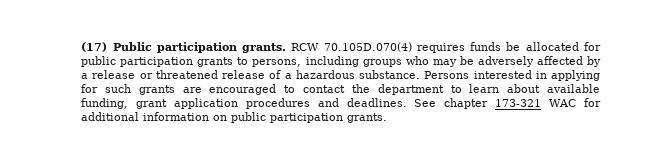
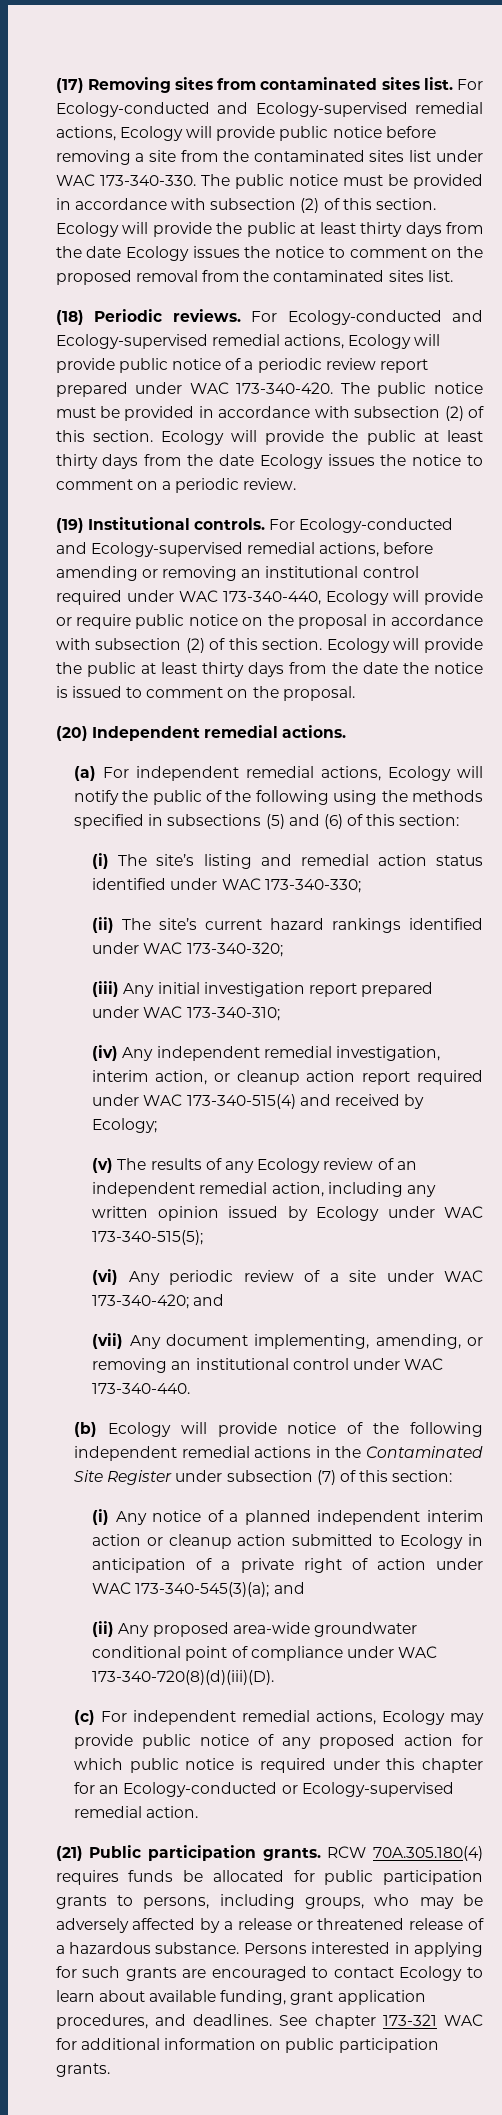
- (17) Public participation grants.
+ (17) Removing sites from contaminated sites list. For Ecology-conducted and Ecology-supervised remedial actions, Ecology will provide public notice before removing a site from the contaminated sites list under WAC 173-340-330. The public notice must be provided in accordance with subsection (2) of this section. Ecology will provide the public at least thirty days from the date Ecology issues the notice to comment on the proposed removal from the contaminated sites list.
+ (18) Periodic reviews. For Ecology-conducted and Ecology-supervised remedial actions, Ecology will provide public notice of a periodic review report prepared under WAC 173-340-420. The public notice must be provided in accordance with subsection (2) of this section. Ecology will provide the public at least thirty days from the date Ecology issues the notice to comment on a periodic review.
+ (19) Institutional controls. For Ecology-conducted and Ecology-supervised remedial actions, before amending or removing an institutional control required under WAC 173-340-440, Ecology will provide or require public notice on the proposal in accordance with subsection (2) of this section. Ecology will provide the public at least thirty days from the date the notice is issued to comment on the proposal.
+ (20) Independent remedial actions.
+ (a) For independent remedial actions, Ecology will notify the public of the following using the methods specified in subsections (5) and (6) of this section:
+ (i) The site’s listing and remedial action status identified under WAC 173-340-330;
+ (ii) The site’s current hazard rankings identified under WAC 173-340-320;
+ (iii) Any initial investigation report prepared under WAC 173-340-310;
+ (iv) Any independent remedial investigation, interim action, or cleanup action report required under WAC 173-340-515(4) and received by Ecology;
+ (v) The results of any Ecology review of an independent remedial action, including any written opinion issued by Ecology under WAC 173-340-515(5);
+ (vi) Any periodic review of a site under WAC 173-340-420; and
+ (vii) Any document implementing, amending, or removing an institutional control under WAC 173-340-440.
+ (b) Ecology will provide notice of the following independent remedial actions in the Contaminated Site Register under subsection (7) of this section:
+ (i) Any notice of a planned independent interim action or cleanup action submitted to Ecology in anticipation of a private right of action under WAC 173-340-545(3)(a); and
+ (ii) Any proposed area-wide groundwater conditional point of compliance under WAC 173-340-720(8)(d)(iii)(D).
+ (c) For independent remedial actions, Ecology may provide public notice of any proposed action for which public notice is required under this chapter for an Ecology-conducted or Ecology-supervised remedial action.
+ (21) Public participation grants.
- RCW 70.105D.070(4) requires funds be allocated for public participation grants to persons, including groups who may be adversely affected by a release or threatened release of a hazardous substance.
+ RCW 70A.305.180(4) requires funds be allocated for public participation grants to persons, including groups, who may be adversely affected by a release or threatened release of a hazardous substance.
- Persons interested in applying for such grants are encouraged to contact the department to learn about available funding, grant application procedures and deadlines.
+ Persons interested in applying for such grants are encouraged to contact Ecology to learn about available funding, grant application procedures, and deadlines.

